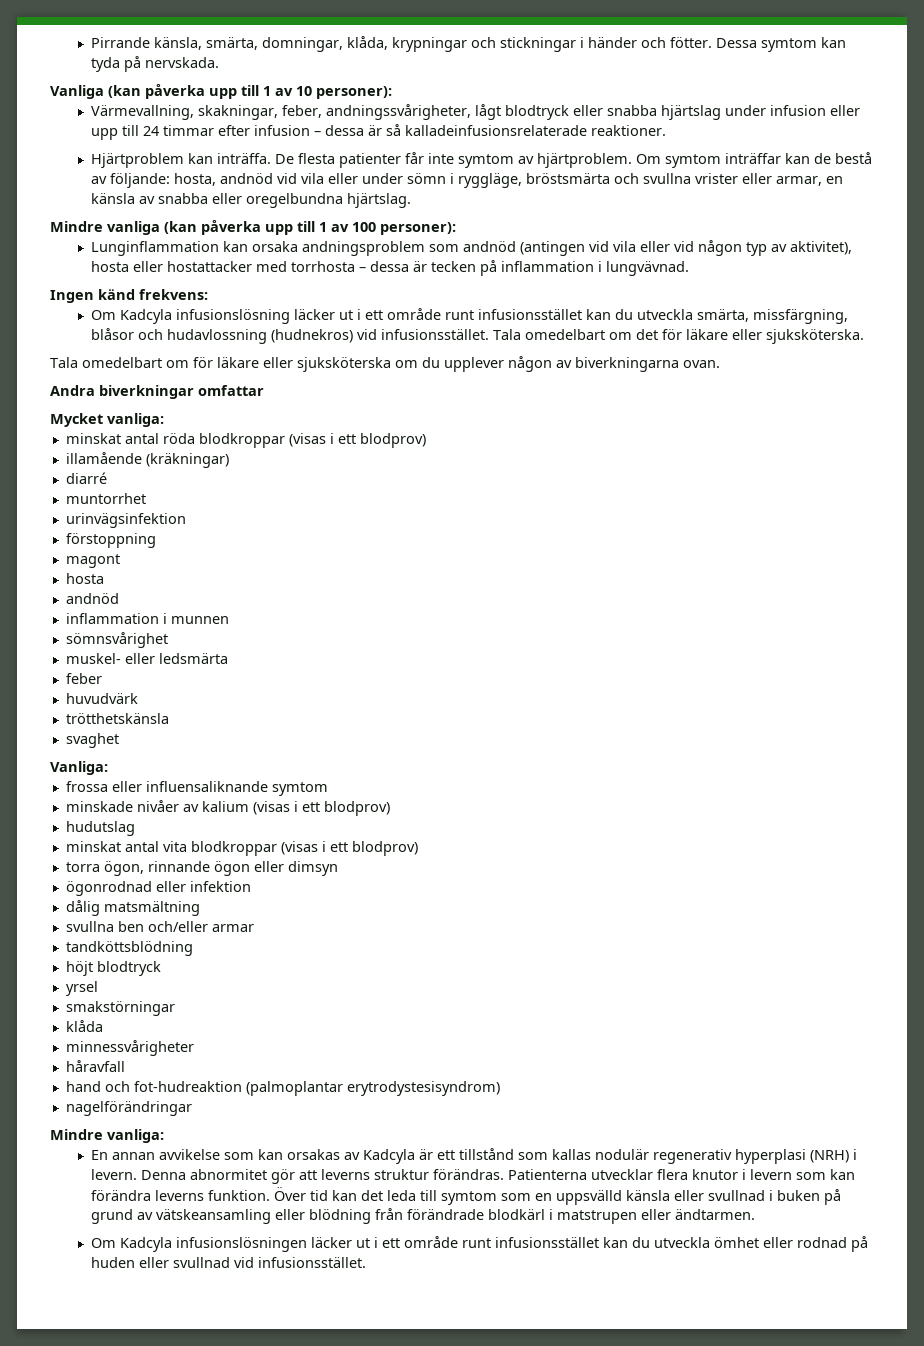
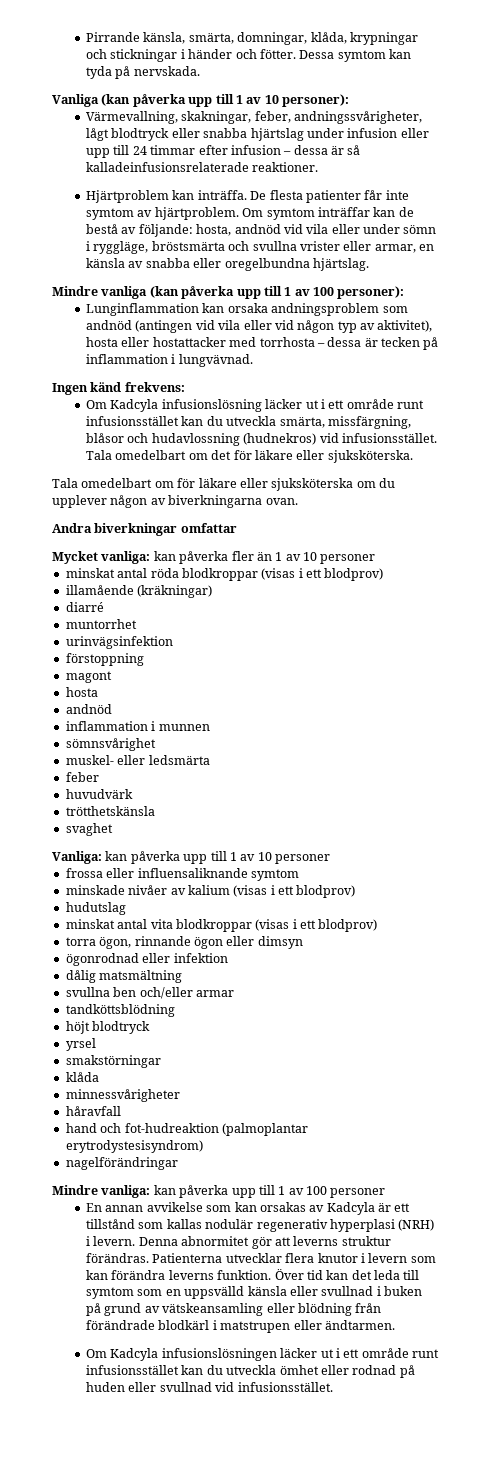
- Mycket vanliga:
+ Mycket vanliga: kan påverka fler än 1 av 10 personer
- Vanliga:
+ Vanliga: kan påverka upp till 1 av 10 personer
- Mindre vanliga:
+ Mindre vanliga: kan påverka upp till 1 av 100 personer

